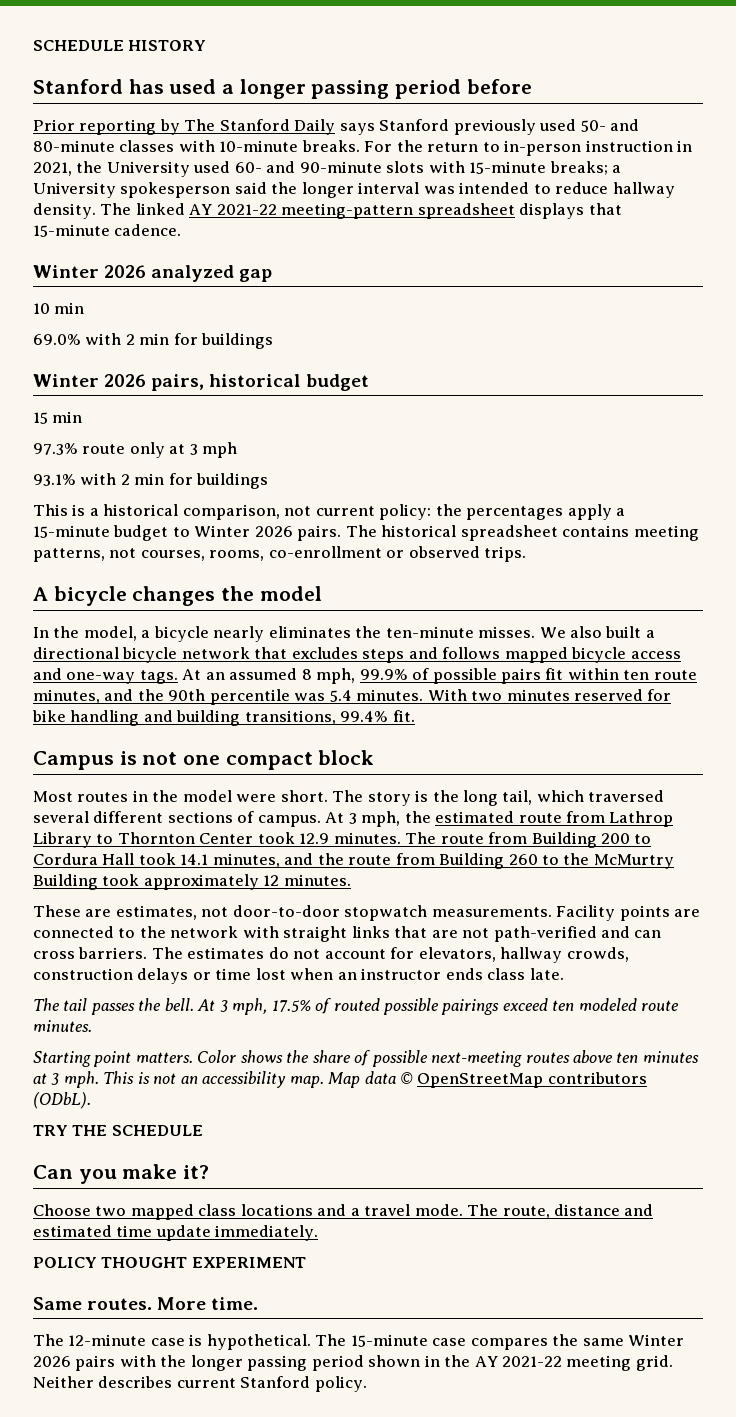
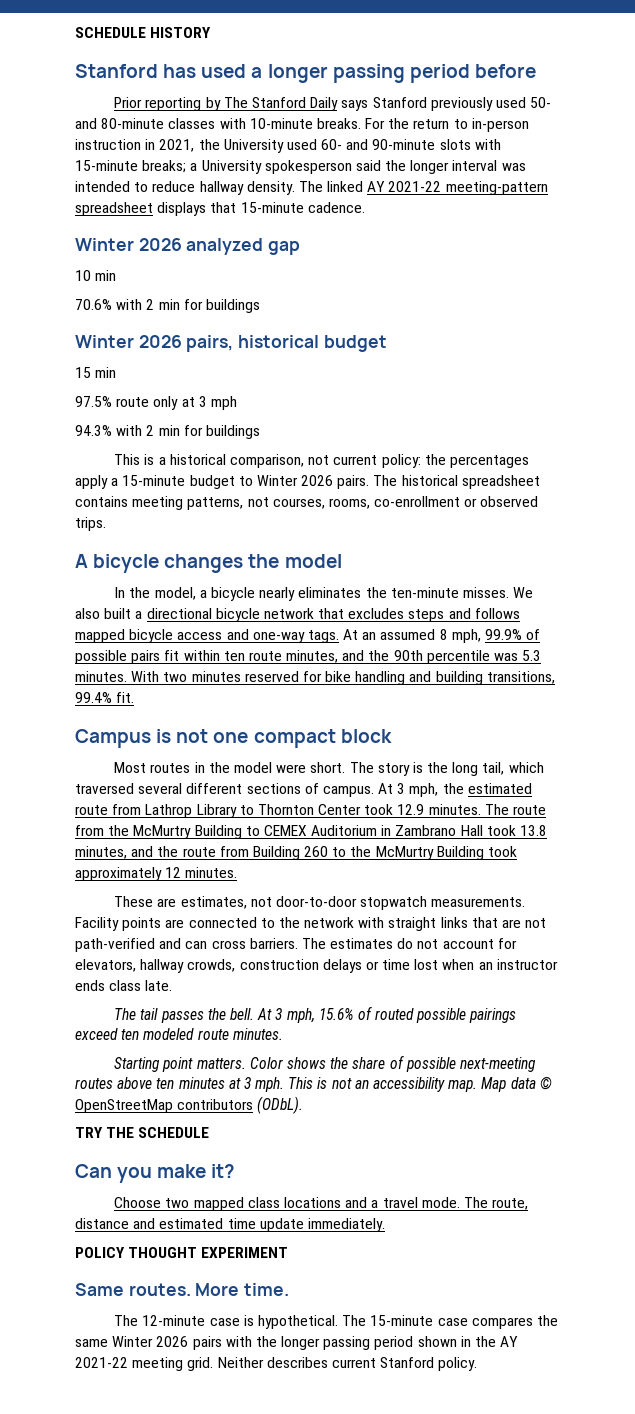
- 69.0% with 2 min for buildings
+ 70.6% with 2 min for buildings
- 97.3% route only at 3 mph
+ 97.5% route only at 3 mph
- 93.1% with 2 min for buildings
+ 94.3% with 2 min for buildings
- At an assumed 8 mph, 99.9% of possible pairs fit within ten route minutes, and the 90th percentile was 5.4 minutes.
+ At an assumed 8 mph, 99.9% of possible pairs fit within ten route minutes, and the 90th percentile was 5.3 minutes.
- The route from Building 200 to Cordura Hall took 14.1 minutes, and the route from Building 260 to the McMurtry Building took approximately 12 minutes.
+ The route from the McMurtry Building to CEMEX Auditorium in Zambrano Hall took 13.8 minutes, and the route from Building 260 to the McMurtry Building took approximately 12 minutes.
- At 3 mph, 17.5% of routed possible pairings exceed ten modeled route minutes.
+ At 3 mph, 15.6% of routed possible pairings exceed ten modeled route minutes.

